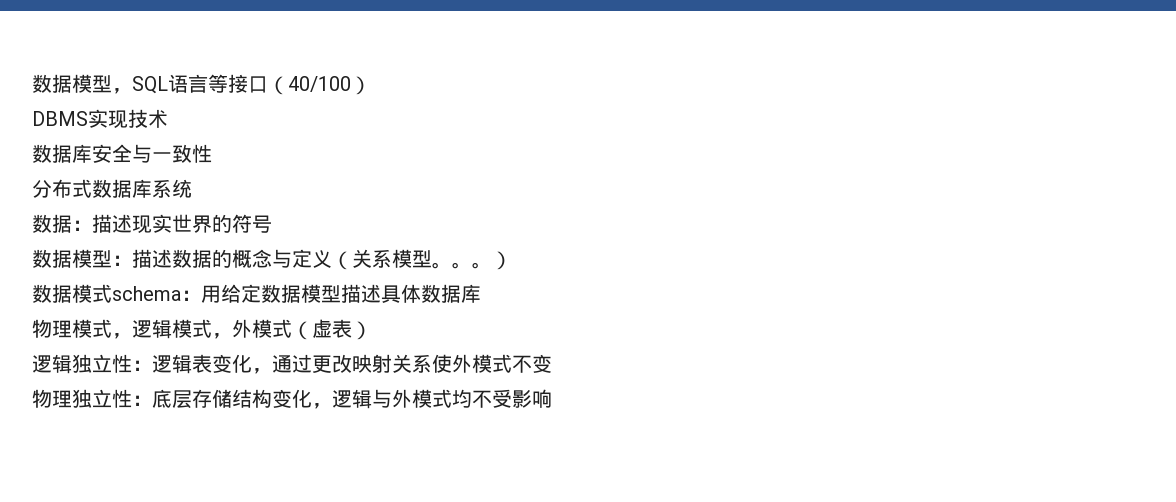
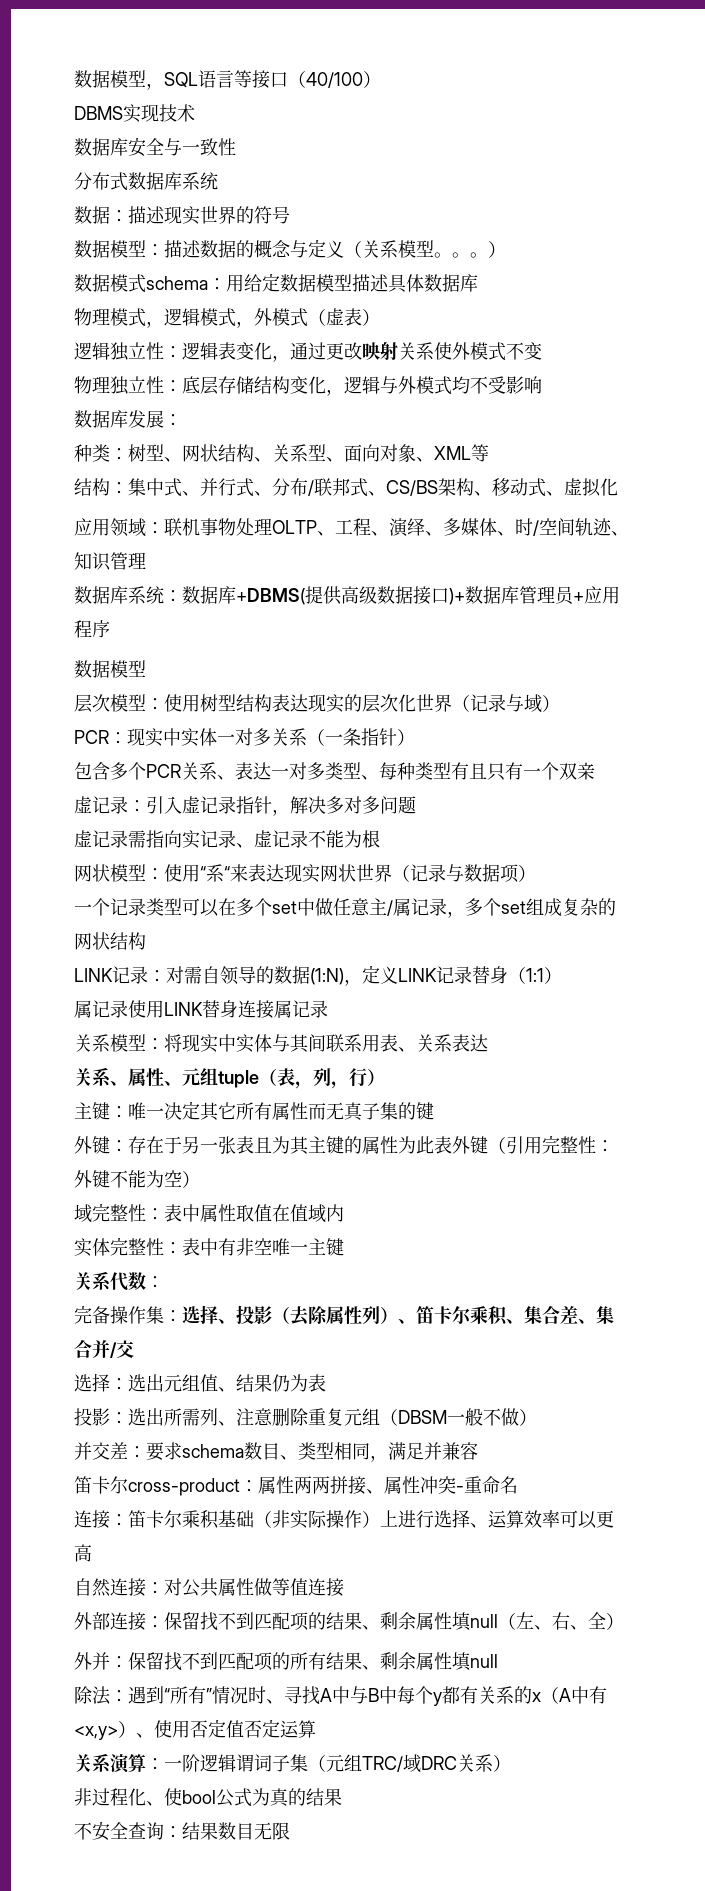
+ 数据库发展：
+ 种类：树型、网状结构、关系型、面向对象、XML等
+ 结构：集中式、并行式、分布/联邦式、CS/BS架构、移动式、虚拟化
+ 应用领域：联机事物处理OLTP、工程、演绎、多媒体、时/空间轨迹、知识管理
+ 数据库系统：数据库+DBMS(提供高级数据接口)+数据库管理员+应用程序
+ 数据模型
+ 层次模型：使用树型结构表达现实的层次化世界（记录与域）
+ PCR：现实中实体一对多关系（一条指针）
+ 包含多个PCR关系、表达一对多类型、每种类型有且只有一个双亲
+ 虚记录：引入虚记录指针，解决多对多问题
+ 虚记录需指向实记录、虚记录不能为根
+ 网状模型：使用“系“来表达现实网状世界（记录与数据项）
+ 一个记录类型可以在多个set中做任意主/属记录，多个set组成复杂的网状结构
+ LINK记录：对需自领导的数据(1:N)，定义LINK记录替身（1:1）
+ 属记录使用LINK替身连接属记录
+ 关系模型：将现实中实体与其间联系用表、关系表达
+ 关系、属性、元组tuple（表，列，行）
+ 主键：唯一决定其它所有属性而无真子集的键
+ 外键：存在于另一张表且为其主键的属性为此表外键（引用完整性：外键不能为空）
+ 域完整性：表中属性取值在值域内
+ 实体完整性：表中有非空唯一主键
+ 关系代数：
+ 完备操作集：选择、投影（去除属性列）、笛卡尔乘积、集合差、集合并/交
+ 选择：选出元组值、结果仍为表
+ 投影：选出所需列、注意删除重复元组（DBSM一般不做）
+ 并交差：要求schema数目、类型相同，满足并兼容
+ 笛卡尔cross-product：属性两两拼接、属性冲突-重命名
+ 连接：笛卡尔乘积基础（非实际操作）上进行选择、运算效率可以更高
+ 自然连接：对公共属性做等值连接
+ 外部连接：保留找不到匹配项的结果、剩余属性填null（左、右、全）
+ 外并：保留找不到匹配项的所有结果、剩余属性填null
+ 除法：遇到“所有”情况时、寻找A中与B中每个y都有关系的x（A中有<x,y>）、使用否定值否定运算
+ 关系演算：一阶逻辑谓词子集（元组TRC/域DRC关系）
+ 非过程化、使bool公式为真的结果
+ 不安全查询：结果数目无限

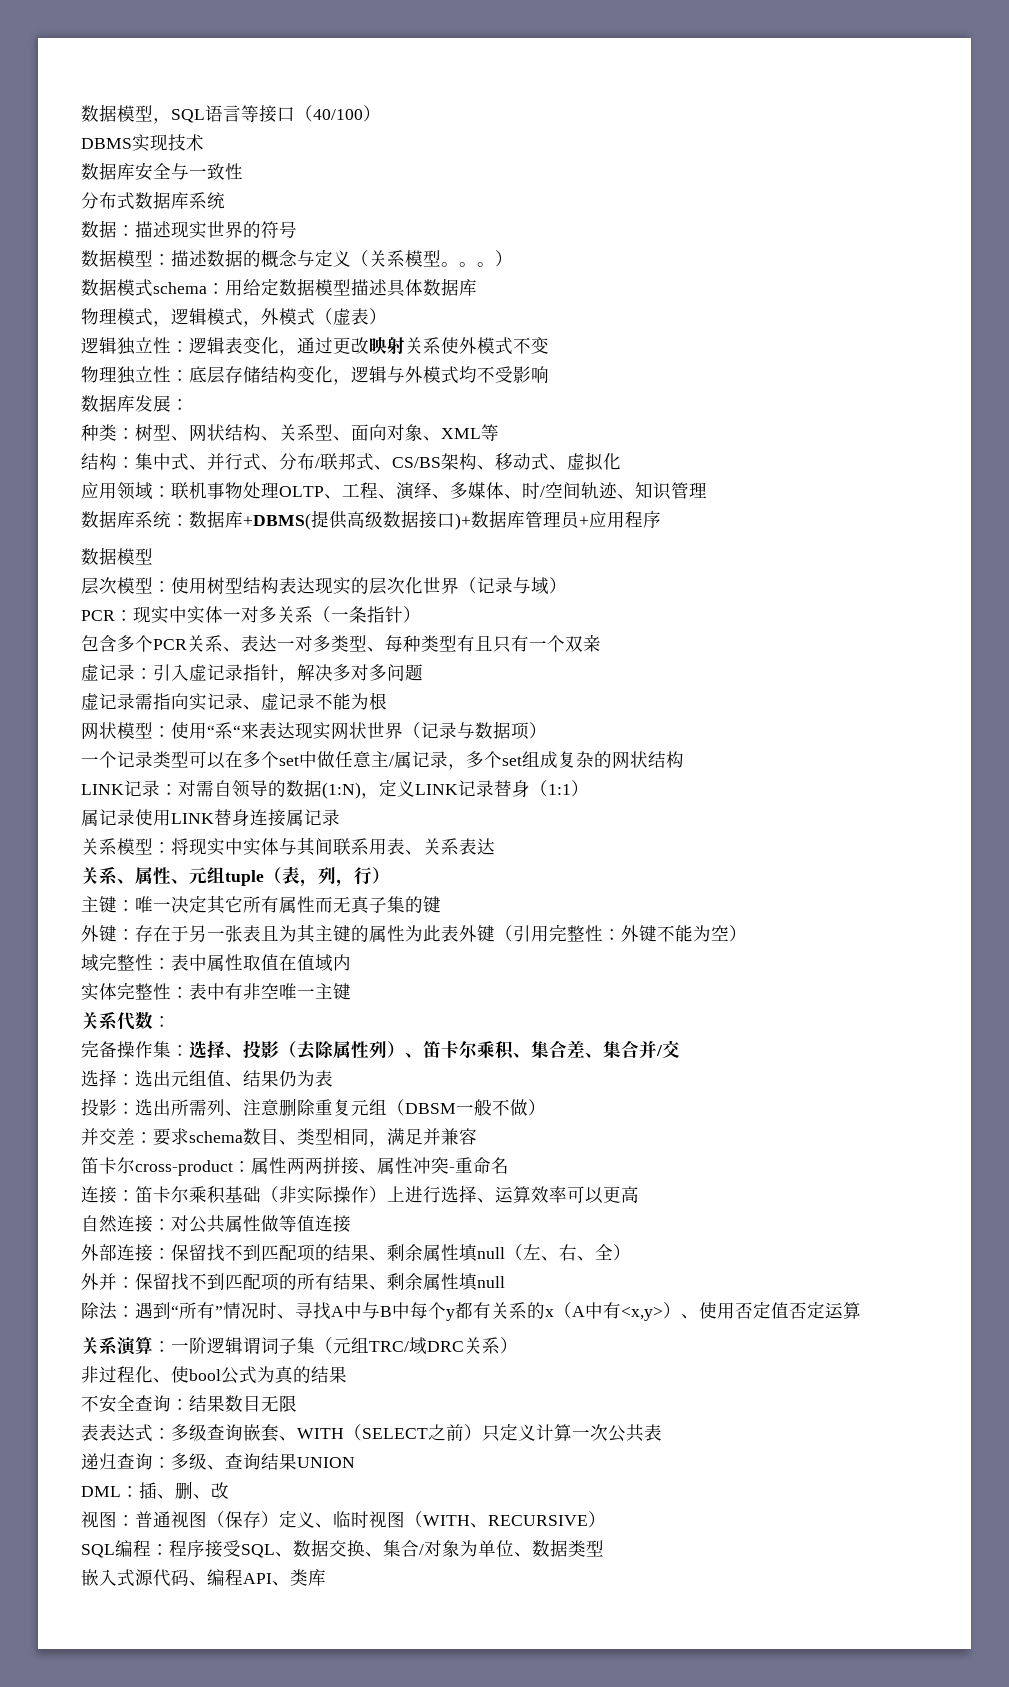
+ 表表达式：多级查询嵌套、WITH（SELECT之前）只定义计算一次公共表
+ 递归查询：多级、查询结果UNION
+ DML：插、删、改
+ 视图：普通视图（保存）定义、临时视图（WITH、RECURSIVE）
+ SQL编程：程序接受SQL、数据交换、集合/对象为单位、数据类型
+ 嵌入式源代码、编程API、类库

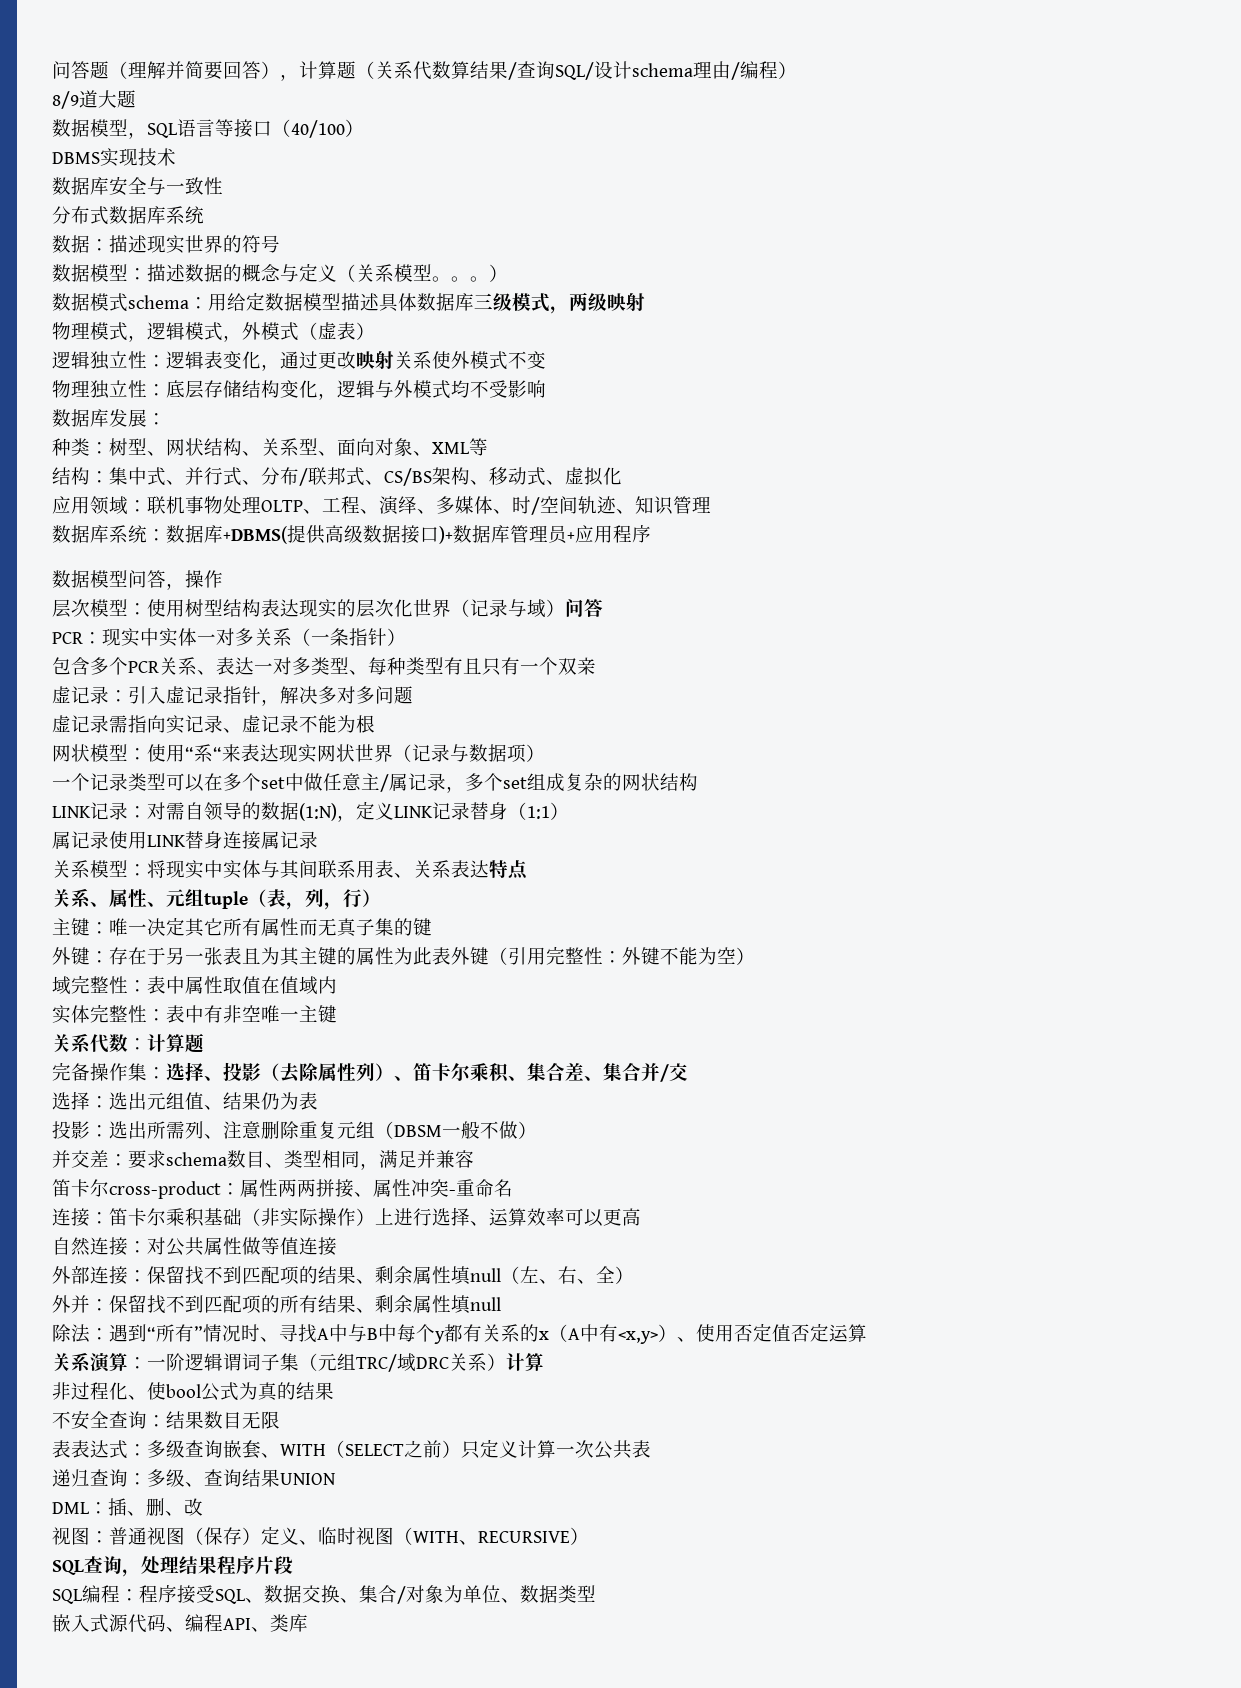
+ 问答题（理解并简要回答），计算题（关系代数算结果/查询SQL/设计schema理由/编程）
+ 8/9道大题
- 数据模式schema：用给定数据模型描述具体数据库
+ 数据模式schema：用给定数据模型描述具体数据库三级模式，两级映射
  数据库系统：数据库+DBMS(提供高级数据接口)+数据库管理员+应用程序
- 数据模型
+ 数据模型问答，操作
- 层次模型：使用树型结构表达现实的层次化世界（记录与域）
+ 层次模型：使用树型结构表达现实的层次化世界（记录与域）问答
- 关系模型：将现实中实体与其间联系用表、关系表达
+ 关系模型：将现实中实体与其间联系用表、关系表达特点
- 关系代数：
+ 关系代数：计算题
- 关系演算：一阶逻辑谓词子集（元组TRC/域DRC关系）
+ 关系演算：一阶逻辑谓词子集（元组TRC/域DRC关系）计算
+ SQL查询，处理结果程序片段

